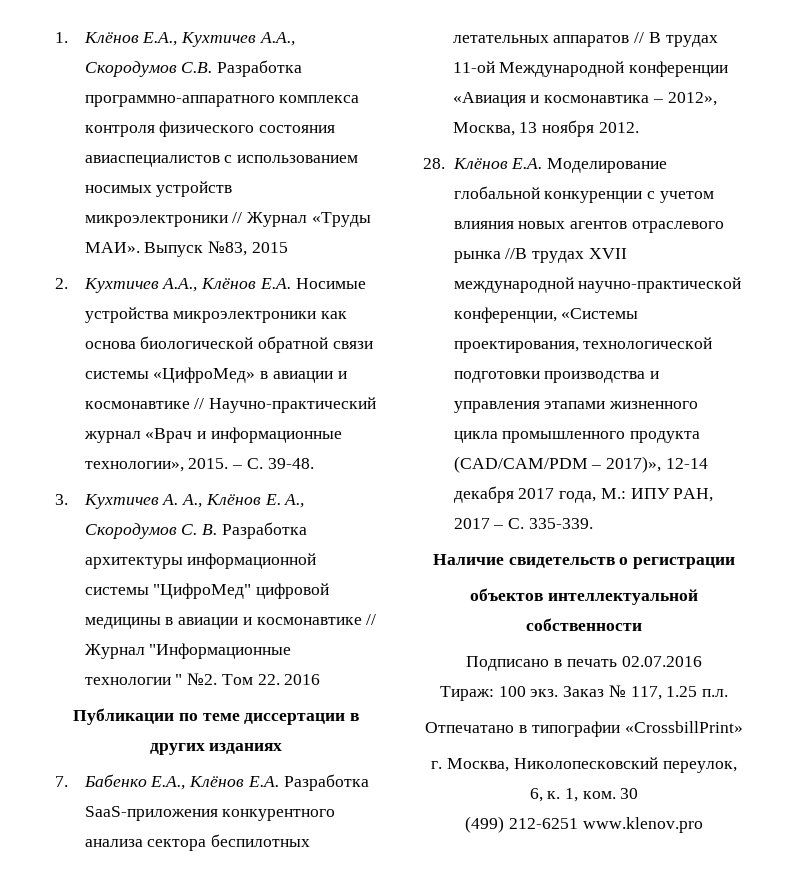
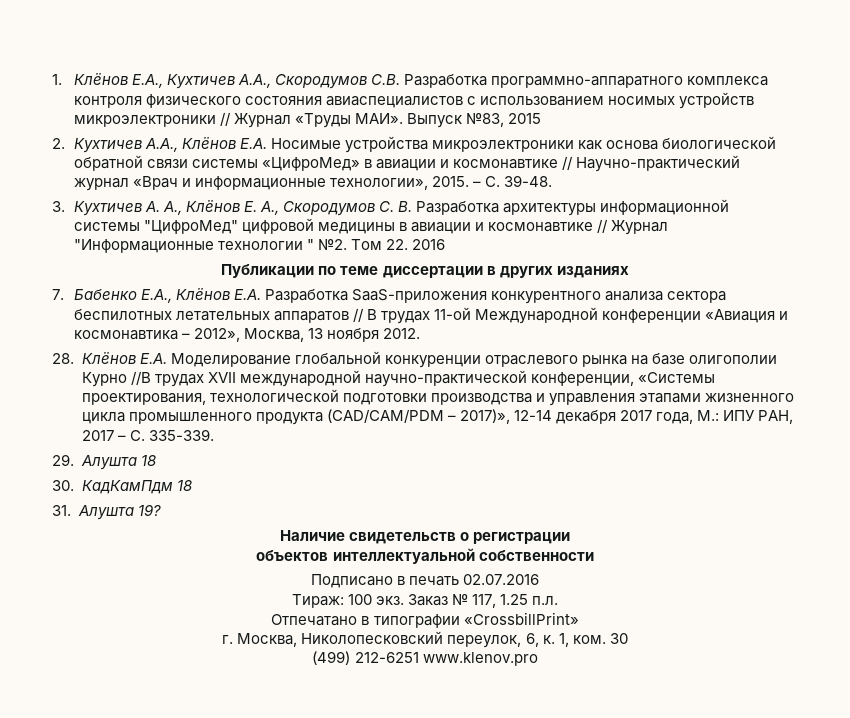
- 28. Клёнов Е.А. Моделирование глобальной конкуренции с учетом влияния новых агентов отраслевого рынка //В трудах XVII международной научно-практической конференции, «Системы проектирования, технологической подготовки производства и управления этапами жизненного цикла промышленного продукта (CAD/CAM/PDM – 2017)», 12-14 декабря 2017 года, М.: ИПУ РАН, 2017 – С. 335-339.
+ 28. Клёнов Е.А. Моделирование глобальной конкуренции отраслевого рынка на базе олигополии Курно //В трудах XVII международной научно-практической конференции, «Системы проектирования, технологической подготовки производства и управления этапами жизненного цикла промышленного продукта (CAD/CAM/PDM – 2017)», 12-14 декабря 2017 года, М.: ИПУ РАН, 2017 – С. 335-339.
+ 29. Алушта 18
+ 30. КадКамПдм 18
+ 31. Алушта 19?

